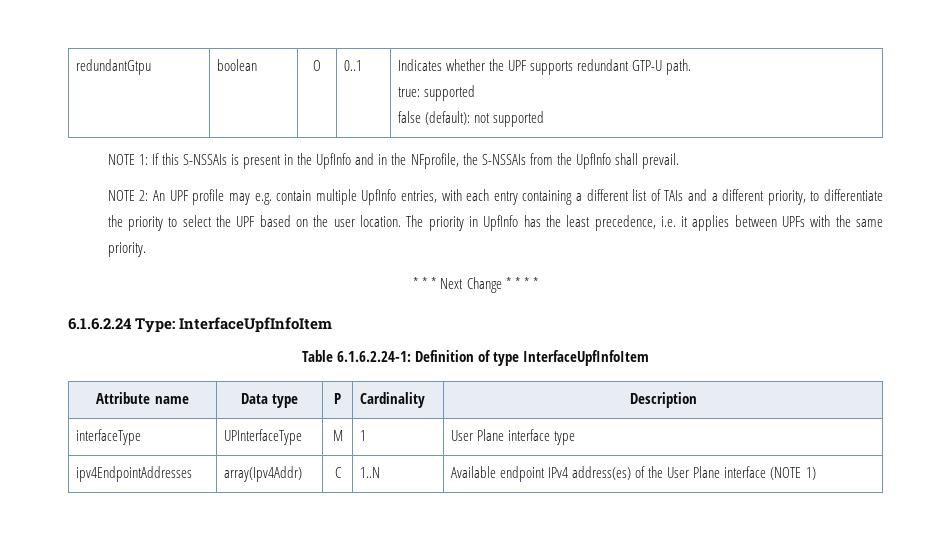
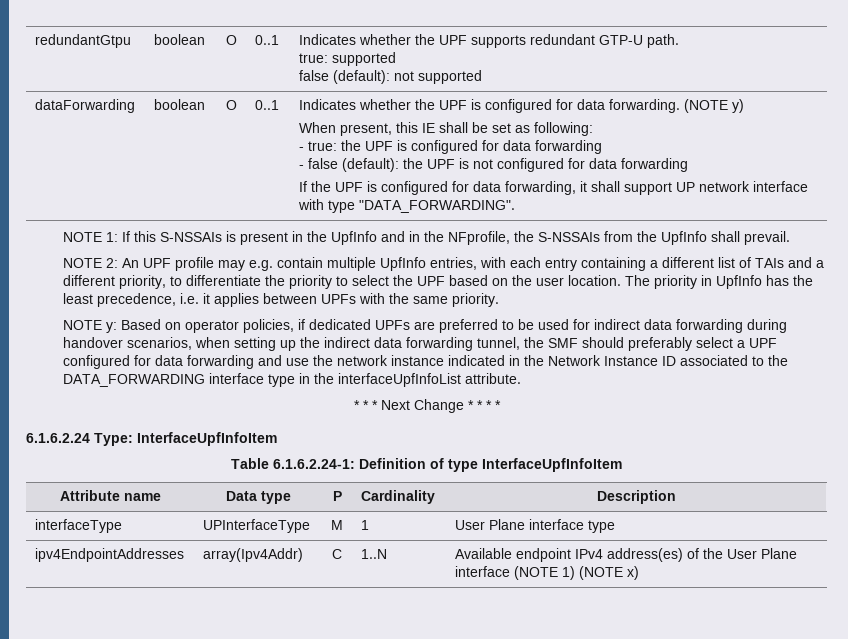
+ dataForwarding | boolean | O | 0..1 | Indicates whether the UPF is configured for data forwarding. (NOTE y)
+ When present, this IE shall be set as following:
+ - true: the UPF is configured for data forwarding
+ - false (default): the UPF is not configured for data forwarding
+ If the UPF is configured for data forwarding, it shall support UP network interface with type "DATA_FORWARDING".
+ NOTE y: Based on operator policies, if dedicated UPFs are preferred to be used for indirect data forwarding during handover scenarios, when setting up the indirect data forwarding tunnel, the SMF should preferably select a UPF configured for data forwarding and use the network instance indicated in the Network Instance ID associated to the DATA_FORWARDING interface type in the interfaceUpfInfoList attribute.
- ipv4EndpointAddresses | array(Ipv4Addr) | C | 1..N | Available endpoint IPv4 address(es) of the User Plane interface (NOTE 1)
+ ipv4EndpointAddresses | array(Ipv4Addr) | C | 1..N | Available endpoint IPv4 address(es) of the User Plane interface (NOTE 1) (NOTE x)

